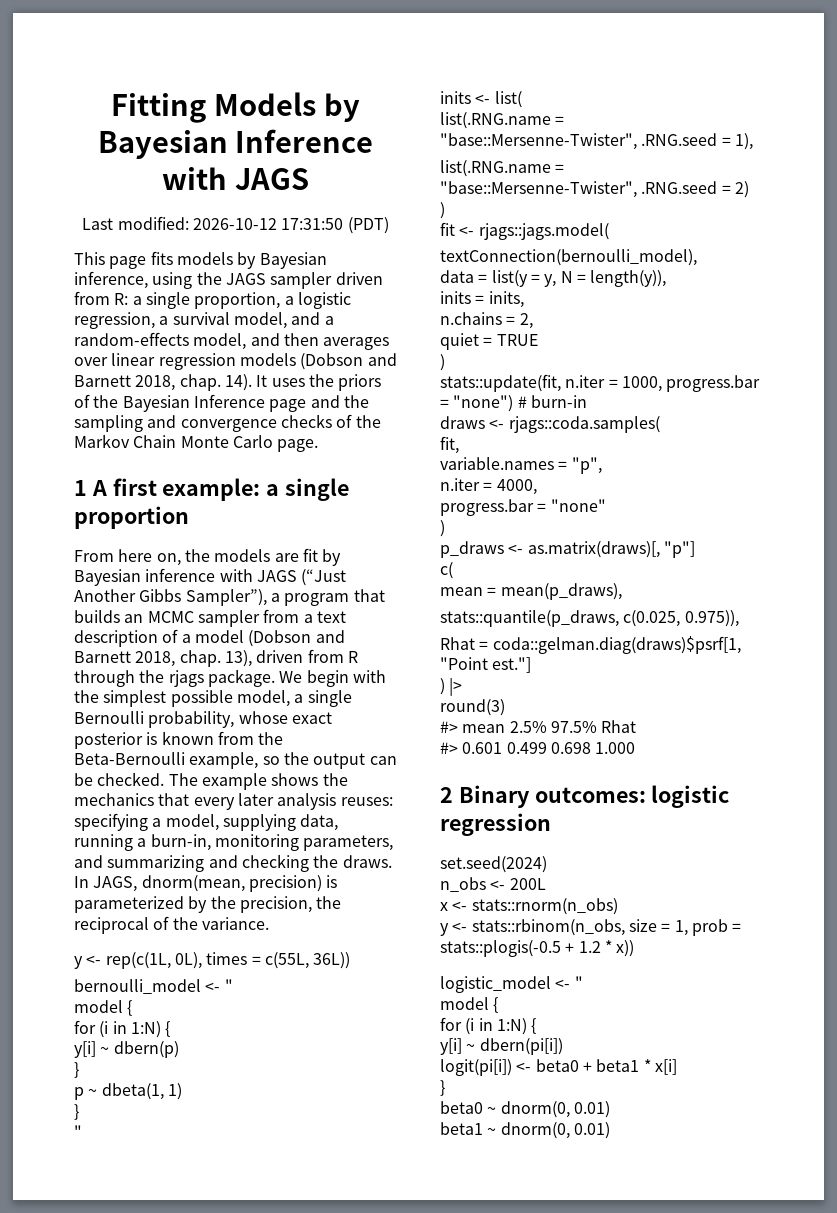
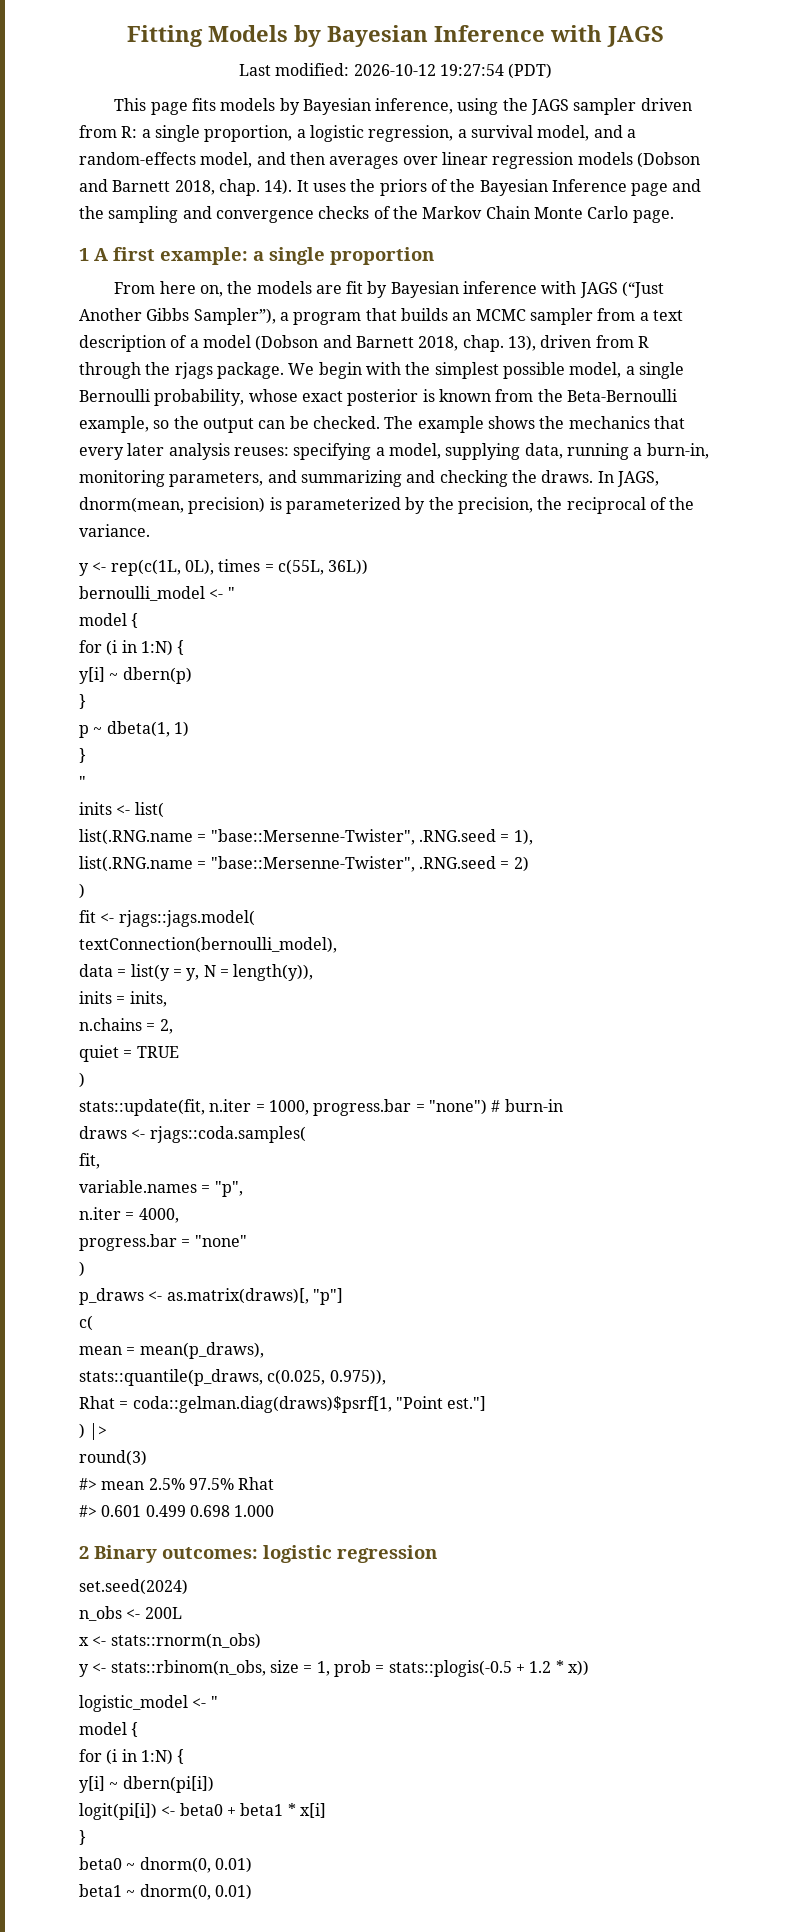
- Last modified: 2026-10-12 17:31:50 (PDT)
+ Last modified: 2026-10-12 19:27:54 (PDT)

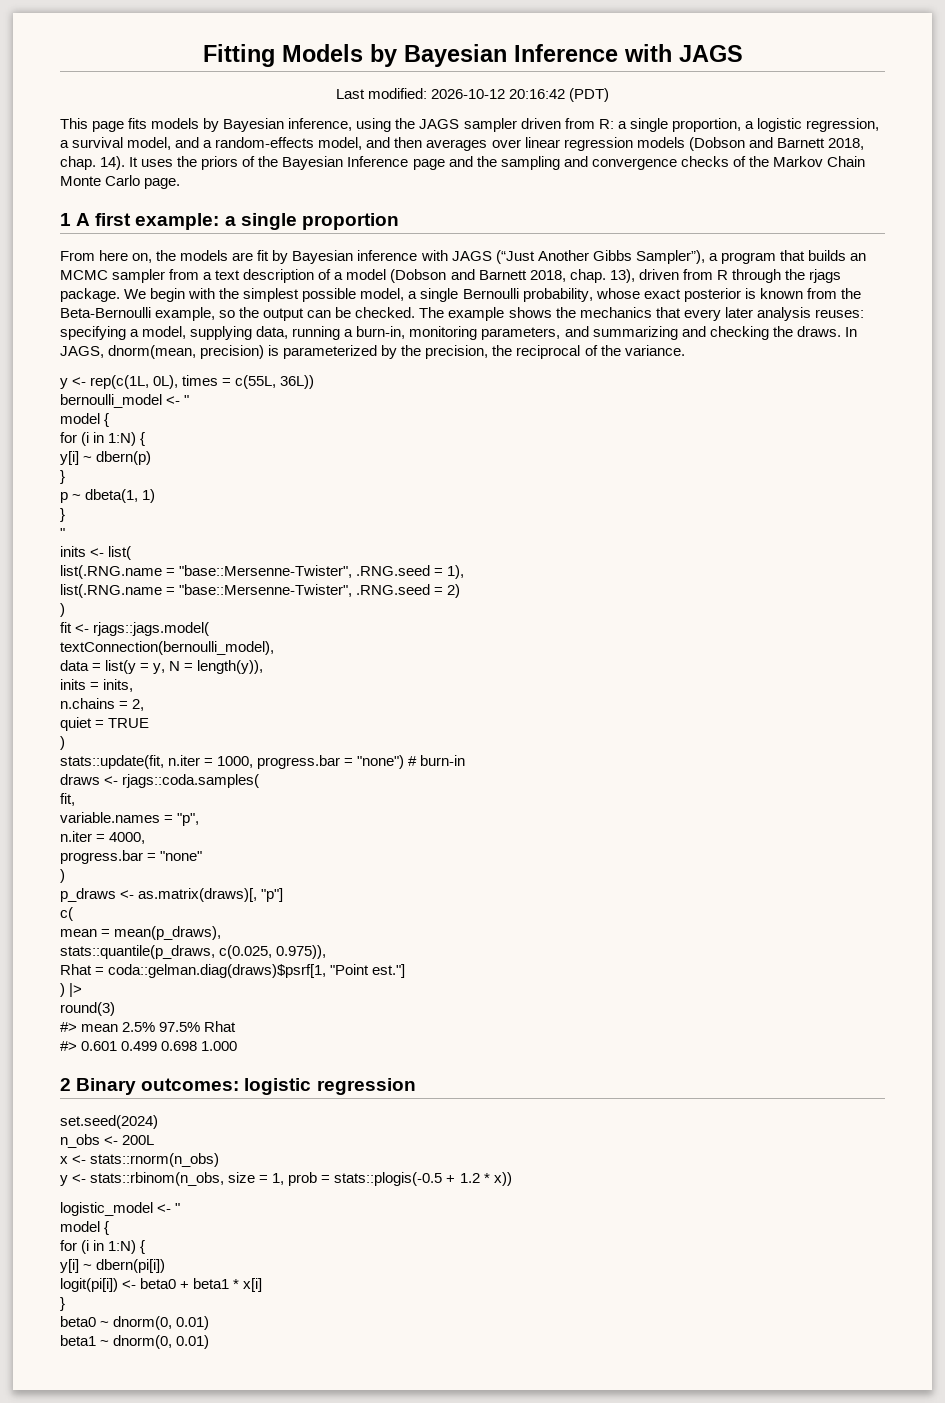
- Last modified: 2026-10-12 19:27:54 (PDT)
+ Last modified: 2026-10-12 20:16:42 (PDT)

